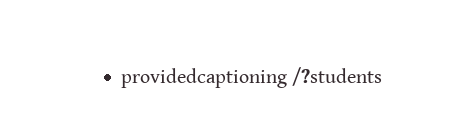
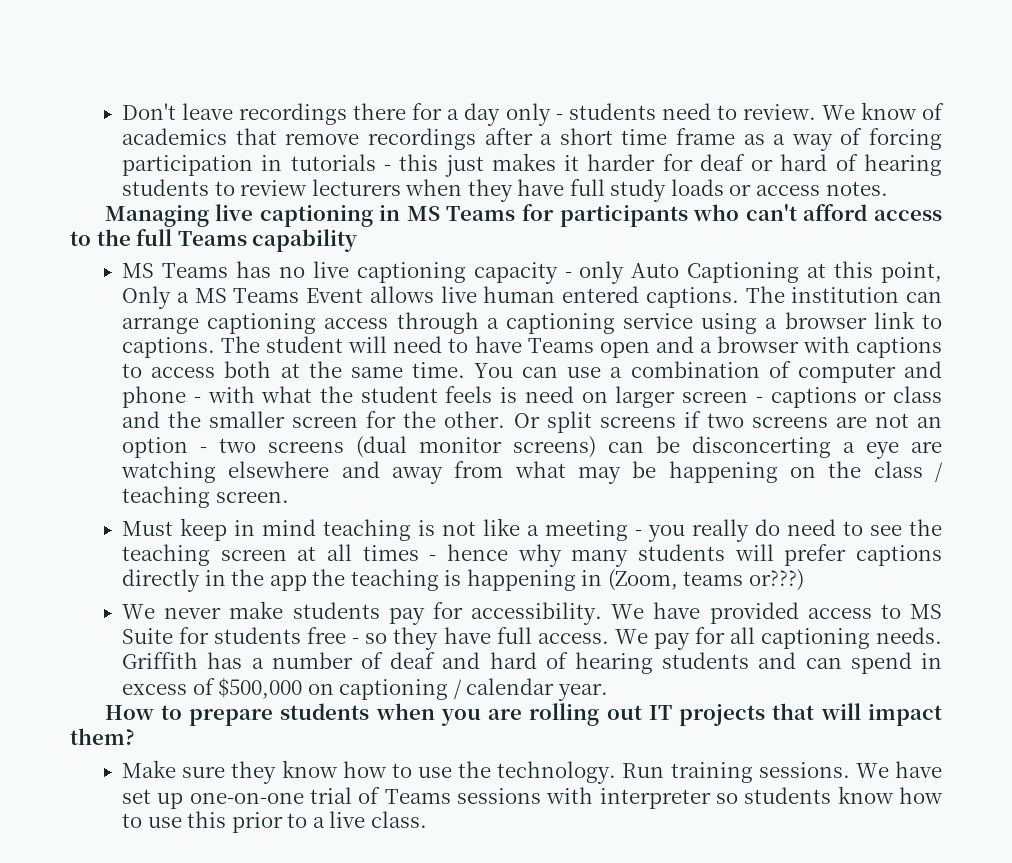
- providedcaptioning /?students
+ Don't leave recordings there for a day only - students need to review. We know of academics that remove recordings after a short time frame as a way of forcing participation in tutorials - this just makes it harder for deaf or hard of hearing students to review lecturers when they have full study loads or access notes.
+ Managing live captioning in MS Teams for participants who can't afford access to the full Teams capability
+ MS Teams has no live captioning capacity - only Auto Captioning at this point, Only a MS Teams Event allows live human entered captions. The institution can arrange captioning access through a captioning service using a browser link to captions. The student will need to have Teams open and a browser with captions to access both at the same time. You can use a combination of computer and phone - with what the student feels is need on larger screen - captions or class and the smaller screen for the other. Or split screens if two screens are not an option - two screens (dual monitor screens) can be disconcerting a eye are watching elsewhere and away from what may be happening on the class / teaching screen.
+ Must keep in mind teaching is not like a meeting - you really do need to see the teaching screen at all times - hence why many students will prefer captions directly in the app the teaching is happening in (Zoom, teams or???)
+ We never make students pay for accessibility. We have provided access to MS Suite for students free - so they have full access. We pay for all captioning needs. Griffith has a number of deaf and hard of hearing students and can spend in excess of $500,000 on captioning / calendar year.
+ How to prepare students when you are rolling out IT projects that will impact them?
+ Make sure they know how to use the technology. Run training sessions. We have set up one-on-one trial of Teams sessions with interpreter so students know how to use this prior to a live class.

